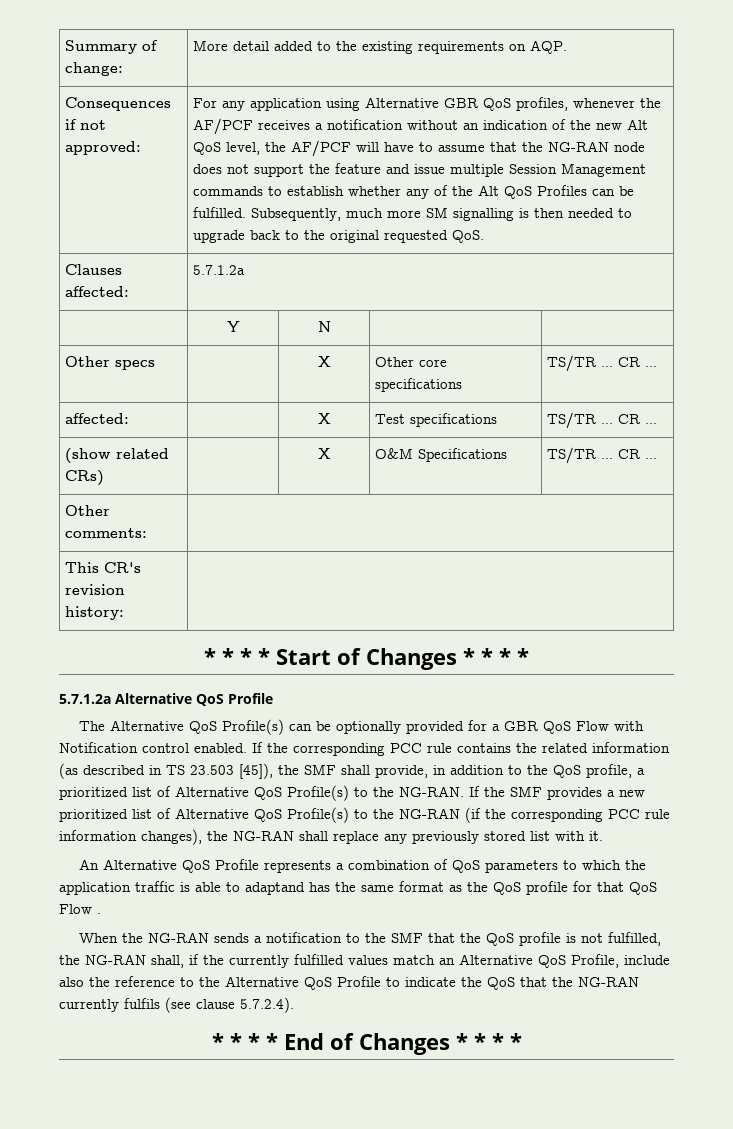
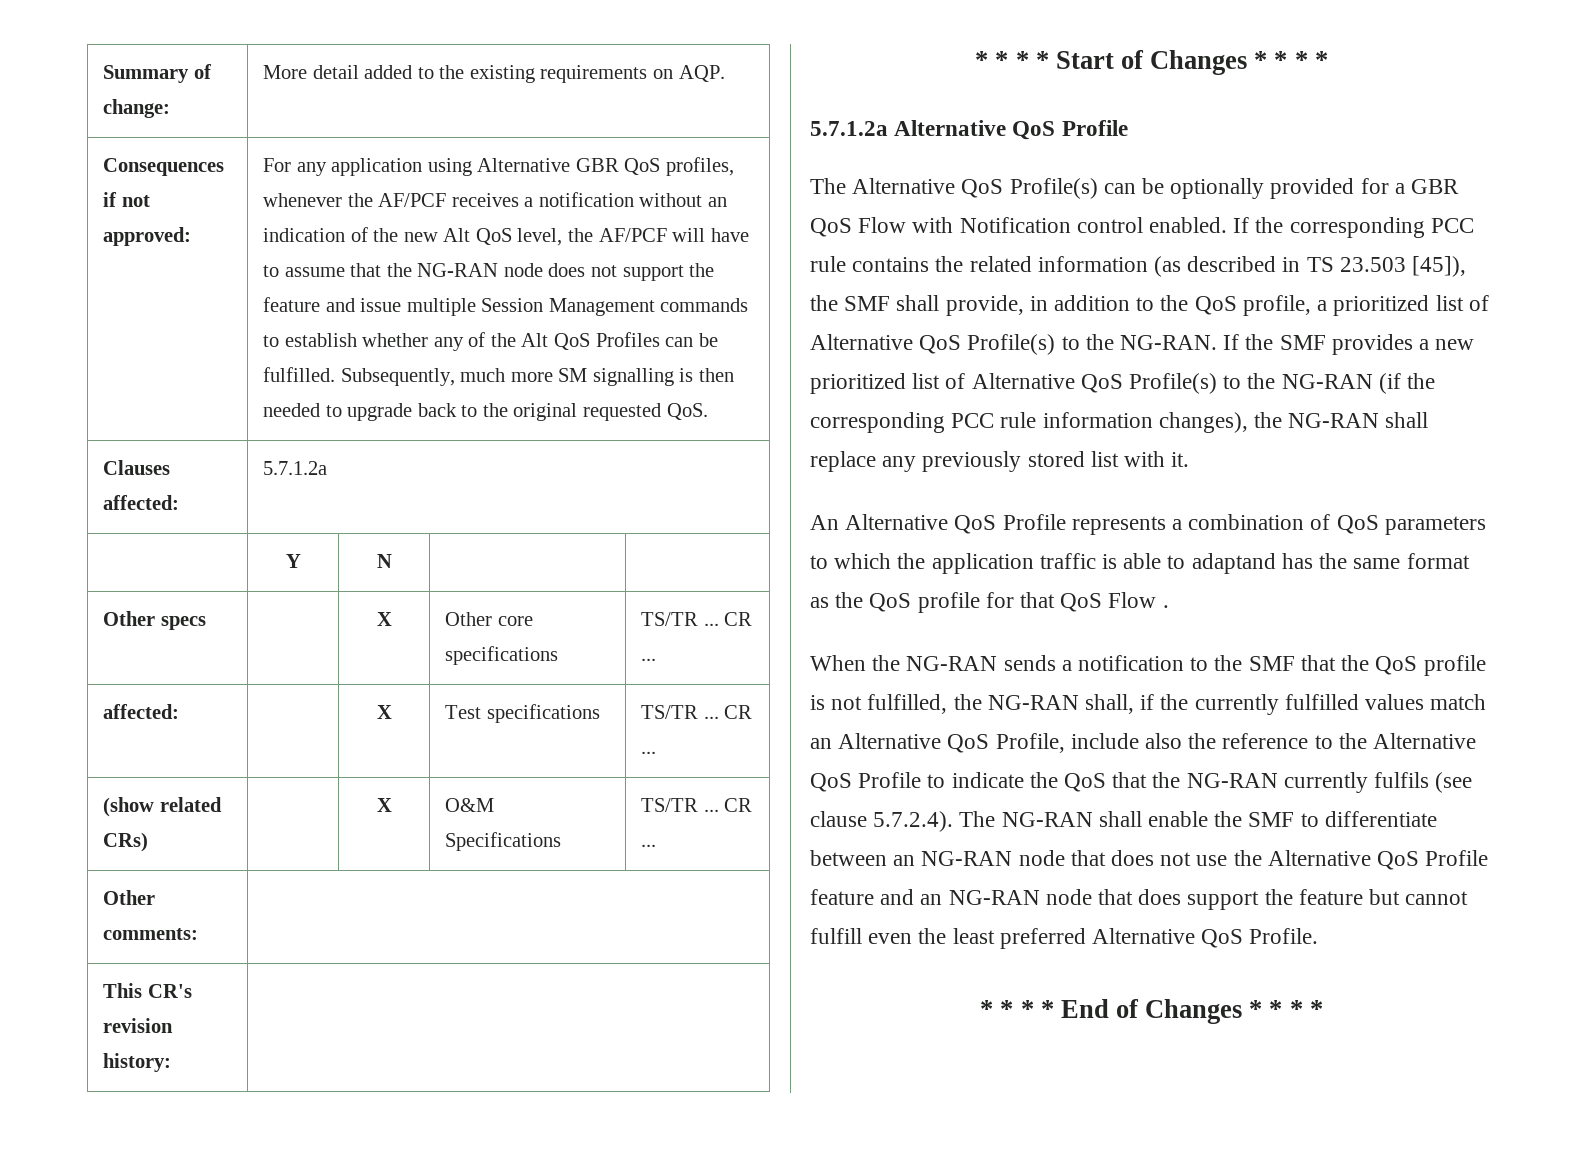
- When the NG-RAN sends a notification to the SMF that the QoS profile is not fulfilled, the NG-RAN shall, if the currently fulfilled values match an Alternative QoS Profile, include also the reference to the Alternative QoS Profile to indicate the QoS that the NG-RAN currently fulfils (see clause 5.7.2.4).
+ When the NG-RAN sends a notification to the SMF that the QoS profile is not fulfilled, the NG-RAN shall, if the currently fulfilled values match an Alternative QoS Profile, include also the reference to the Alternative QoS Profile to indicate the QoS that the NG-RAN currently fulfils (see clause 5.7.2.4). The NG-RAN shall enable the SMF to differentiate between an NG-RAN node that does not use the Alternative QoS Profile feature and an NG-RAN node that does support the feature but cannot fulfill even the least preferred Alternative QoS Profile.

